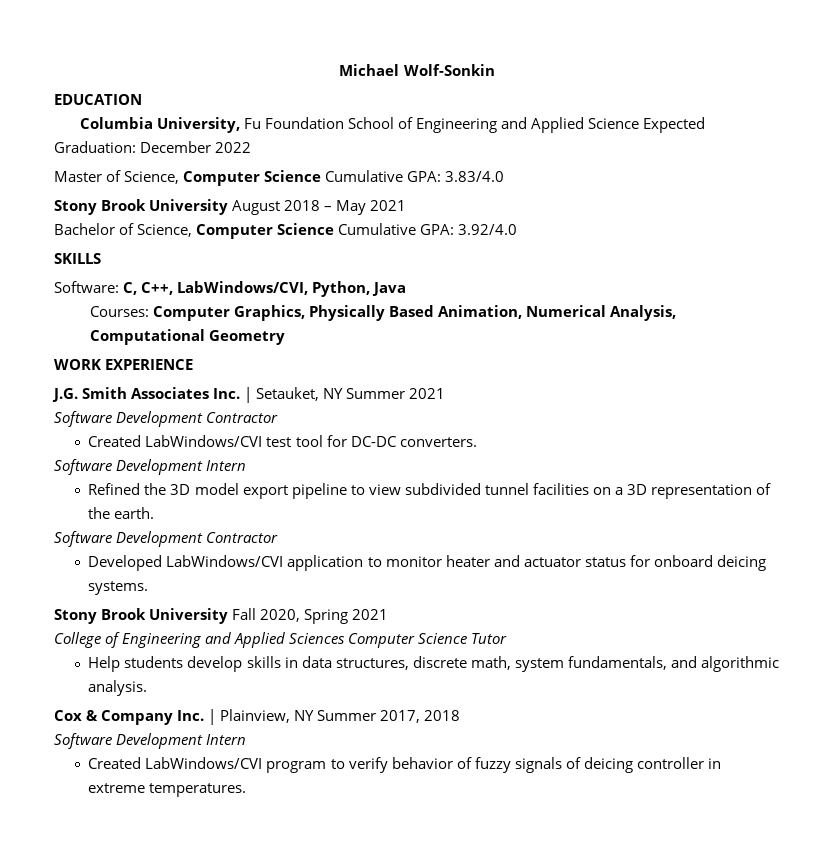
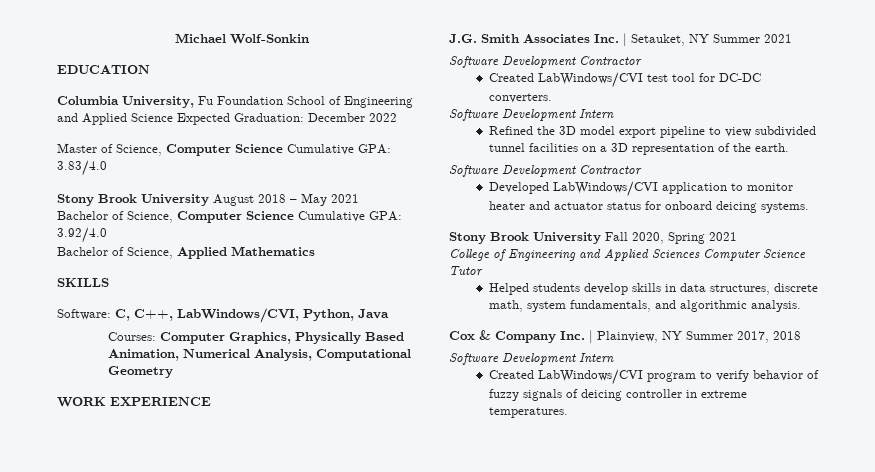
+ Bachelor of Science, Applied Mathematics
- Help students develop skills in data structures, discrete math, system fundamentals, and algorithmic analysis.
+ Helped students develop skills in data structures, discrete math, system fundamentals, and algorithmic analysis.

